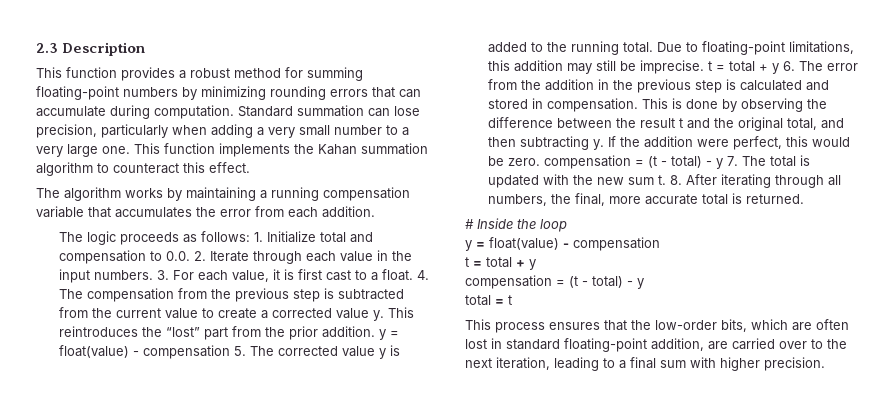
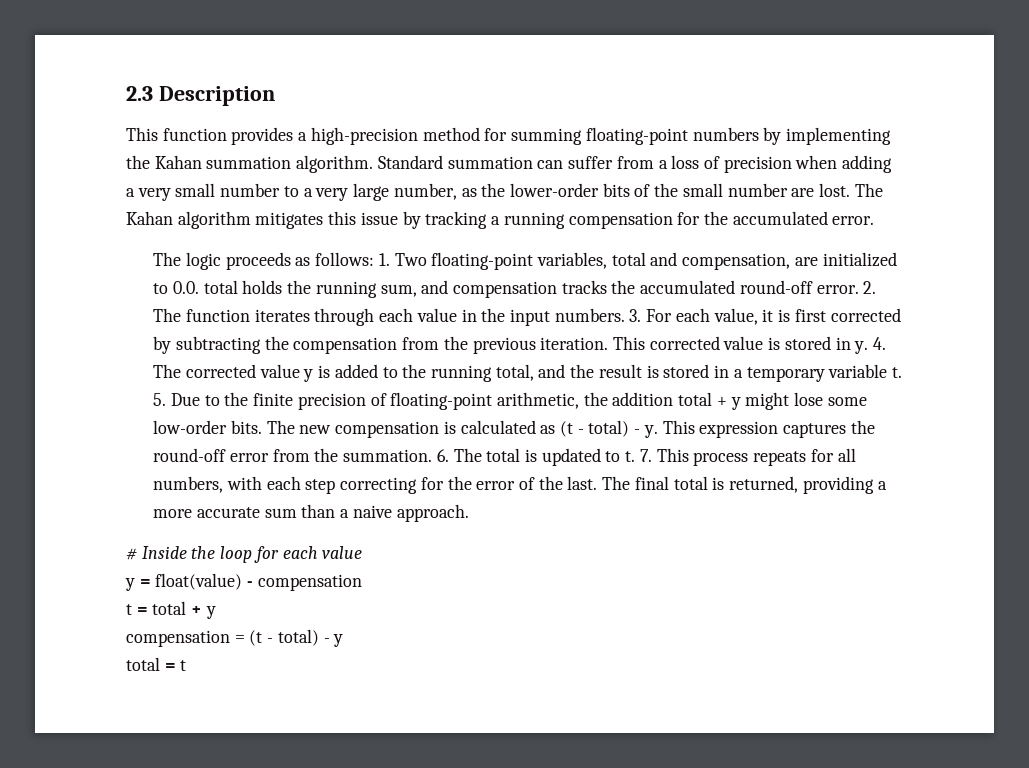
- This function provides a robust method for summing floating-point numbers by minimizing rounding errors that can accumulate during computation. Standard summation can lose precision, particularly when adding a very small number to a very large one. This function implements the Kahan summation algorithm to counteract this effect.
- The algorithm works by maintaining a running compensation variable that accumulates the error from each addition.
+ This function provides a high-precision method for summing floating-point numbers by implementing the Kahan summation algorithm. Standard summation can suffer from a loss of precision when adding a very small number to a very large number, as the lower-order bits of the small number are lost. The Kahan algorithm mitigates this issue by tracking a running compensation for the accumulated error.
- The logic proceeds as follows: 1. Initialize total and compensation to 0.0. 2. Iterate through each value in the input numbers.
+ The logic proceeds as follows: 1. Two floating-point variables, total and compensation, are initialized to 0.0. total holds the running sum, and compensation tracks the accumulated round-off error. 2. The function iterates through each value in the input numbers.
- 3. For each value, it is first cast to a float. 4. The compensation from the previous step is subtracted from the current value to create a corrected value y. This reintroduces the “lost” part from the prior addition. y = float(value) - compensation 5. The corrected value y is added to the running total. Due to floating-point limitations, this addition may still be imprecise. t = total + y 6. The error from the addition in the previous step is calculated and stored in compensation. This is done by observing the difference between the result t and the original total, and then subtracting y. If the addition were perfect, this would be zero. compensation = (t - total) - y 7. The total is updated with the new sum t. 8. After iterating through all numbers, the final, more accurate total is returned.
+ 3. For each value, it is first corrected by subtracting the compensation from the previous iteration. This corrected value is stored in y. 4. The corrected value y is added to the running total, and the result is stored in a temporary variable t. 5. Due to the finite precision of floating-point arithmetic, the addition total + y might lose some low-order bits. The new compensation is calculated as (t - total) - y. This expression captures the round-off error from the summation. 6. The total is updated to t. 7. This process repeats for all numbers, with each step correcting for the error of the last. The final total is returned, providing a more accurate sum than a naive approach.
- # Inside the loop
+ # Inside the loop for each value
- This process ensures that the low-order bits, which are often lost in standard floating-point addition, are carried over to the next iteration, leading to a final sum with higher precision.

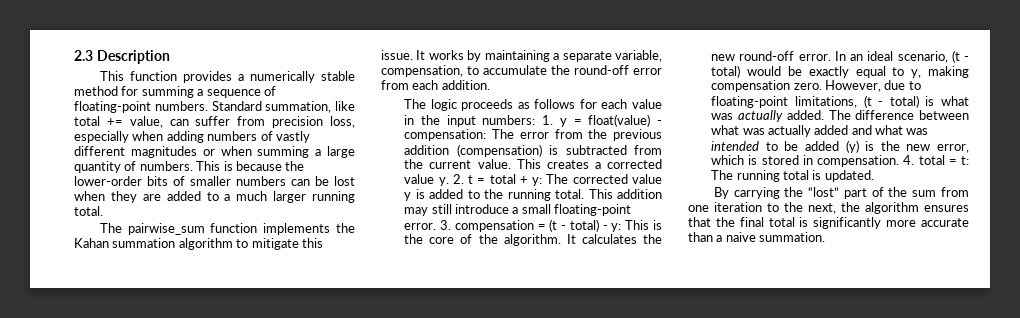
- This function provides a high-precision method for summing floating-point numbers by implementing the Kahan summation algorithm. Standard summation can suffer from a loss of precision when adding a very small number to a very large number, as the lower-order bits of the small number are lost. The Kahan algorithm mitigates this issue by tracking a running compensation for the accumulated error.
- The logic proceeds as follows: 1. Two floating-point variables, total and compensation, are initialized to 0.0. total holds the running sum, and compensation tracks the accumulated round-off error. 2. The function iterates through each value in the input numbers. 3. For each value, it is first corrected by subtracting the compensation from the previous iteration. This corrected value is stored in y. 4. The corrected value y is added to the running total, and the result is stored in a temporary variable t. 5. Due to the finite precision of floating-point arithmetic, the addition total + y might lose some low-order bits. The new compensation is calculated as (t - total) - y. This expression captures the round-off error from the summation. 6. The total is updated to t. 7. This process repeats for all numbers, with each step correcting for the error of the last. The final total is returned, providing a more accurate sum than a naive approach.
- # Inside the loop for each value
- y = float(value) - compensation
- t = total + y
- compensation = (t - total) - y
- total = t
+ This function provides a numerically stable method for summing a sequence of floating-point numbers. Standard summation, like total += value, can suffer from precision loss, especially when adding numbers of vastly different magnitudes or when summing a large quantity of numbers. This is because the lower-order bits of smaller numbers can be lost when they are added to a much larger running total.
+ The pairwise_sum function implements the Kahan summation algorithm to mitigate this issue. It works by maintaining a separate variable, compensation, to accumulate the round-off error from each addition.
+ The logic proceeds as follows for each value in the input numbers: 1. y = float(value) - compensation: The error from the previous addition (compensation) is subtracted from the current value. This creates a corrected value y. 2. t = total + y: The corrected value y is added to the running total. This addition may still introduce a small floating-point error. 3. compensation = (t - total) - y: This is the core of the algorithm. It calculates the new round-off error. In an ideal scenario, (t - total) would be exactly equal to y, making compensation zero. However, due to floating-point limitations, (t - total) is what was actually added. The difference between what was actually added and what was intended to be added (y) is the new error, which is stored in compensation. 4. total = t: The running total is updated.
+ By carrying the “lost” part of the sum from one iteration to the next, the algorithm ensures that the final total is significantly more accurate than a naive summation.

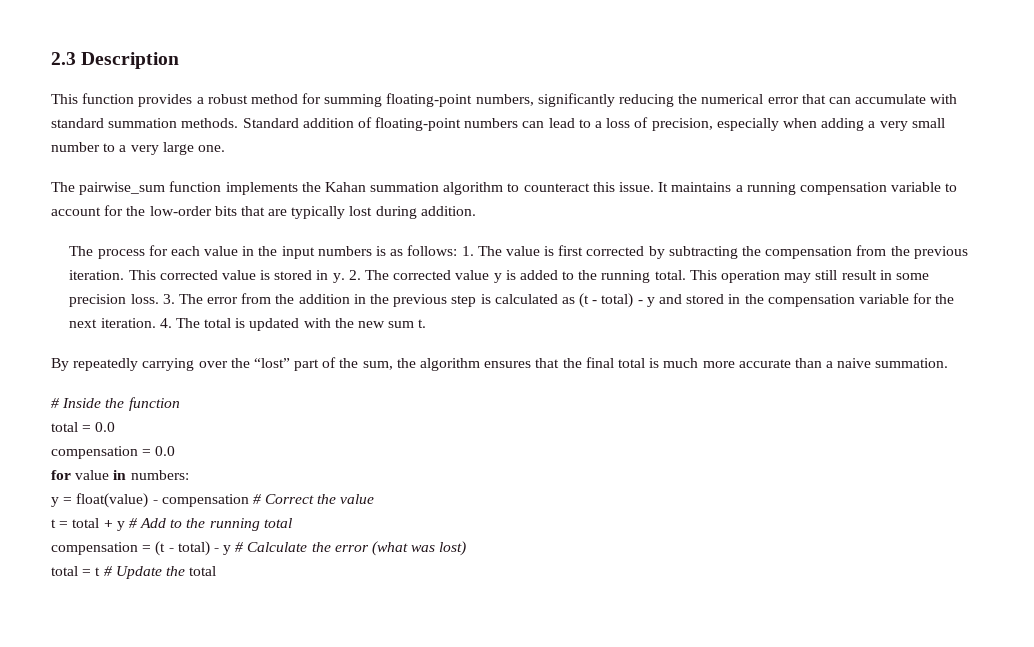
- This function provides a numerically stable method for summing a sequence of floating-point numbers. Standard summation, like total += value, can suffer from precision loss, especially when adding numbers of vastly different magnitudes or when summing a large quantity of numbers. This is because the lower-order bits of smaller numbers can be lost when they are added to a much larger running total.
+ This function provides a robust method for summing floating-point numbers, significantly reducing the numerical error that can accumulate with standard summation methods. Standard addition of floating-point numbers can lead to a loss of precision, especially when adding a very small number to a very large one.
- The pairwise_sum function implements the Kahan summation algorithm to mitigate this issue.
+ The pairwise_sum function implements the Kahan summation algorithm to counteract this issue.
- It works by maintaining a separate variable, compensation, to accumulate the round-off error from each addition.
- The logic proceeds as follows for each value in the input numbers: 1. y = float(value) - compensation: The error from the previous addition (compensation) is subtracted from the current value. This creates a corrected value y. 2. t = total + y: The corrected value y is added to the running total.
+ It maintains a running compensation variable to account for the low-order bits that are typically lost during addition.
+ The process for each value in the input numbers is as follows: 1. The value is first corrected by subtracting the compensation from the previous iteration. This corrected value is stored in y. 2. The corrected value y is added to the running total.
- This addition may still introduce a small floating-point error. 3. compensation = (t - total) - y: This is the core of the algorithm. It calculates the new round-off error. In an ideal scenario, (t - total) would be exactly equal to y, making compensation zero. However, due to floating-point limitations, (t - total) is what was actually added. The difference between what was actually added and what was intended to be added (y) is the new error, which is stored in compensation. 4. total = t: The running total is updated.
- By carrying the “lost” part of the sum from one iteration to the next, the algorithm ensures that the final total is significantly more accurate than a naive summation.
+ This operation may still result in some precision loss. 3. The error from the addition in the previous step is calculated as (t - total) - y and stored in the compensation variable for the next iteration. 4. The total is updated with the new sum t.
+ By repeatedly carrying over the “lost” part of the sum, the algorithm ensures that the final total is much more accurate than a naive summation.
+ # Inside the function
+ total = 0.0
+ compensation = 0.0
+ for value in numbers:
+ y = float(value) - compensation # Correct the value
+ t = total + y # Add to the running total
+ compensation = (t - total) - y # Calculate the error (what was lost)
+ total = t # Update the total

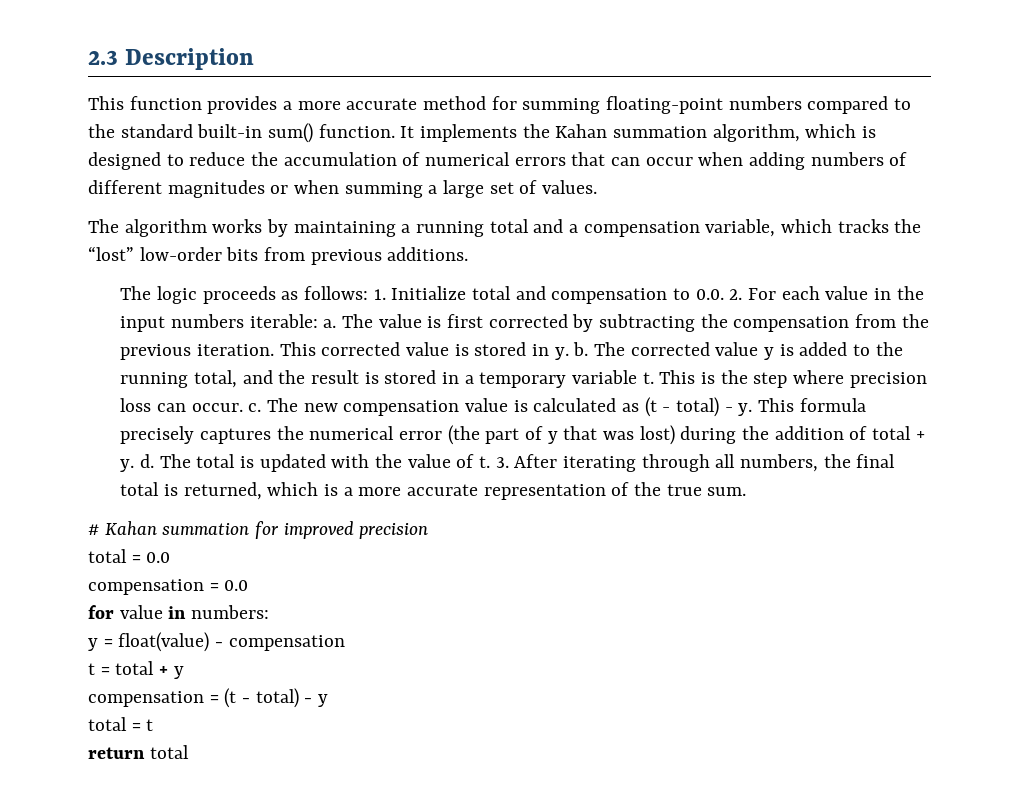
- This function provides a robust method for summing floating-point numbers, significantly reducing the numerical error that can accumulate with standard summation methods. Standard addition of floating-point numbers can lead to a loss of precision, especially when adding a very small number to a very large one.
- The pairwise_sum function implements the Kahan summation algorithm to counteract this issue. It maintains a running compensation variable to account for the low-order bits that are typically lost during addition.
- The process for each value in the input numbers is as follows: 1. The value is first corrected by subtracting the compensation from the previous iteration.
+ This function provides a more accurate method for summing floating-point numbers compared to the standard built-in sum() function. It implements the Kahan summation algorithm, which is designed to reduce the accumulation of numerical errors that can occur when adding numbers of different magnitudes or when summing a large set of values.
+ The algorithm works by maintaining a running total and a compensation variable, which tracks the “lost” low-order bits from previous additions.
+ The logic proceeds as follows: 1. Initialize total and compensation to 0.0. 2. For each value in the input numbers iterable: a. The value is first corrected by subtracting the compensation from the previous iteration.
- This corrected value is stored in y. 2. The corrected value y is added to the running total. This operation may still result in some precision loss. 3. The error from the addition in the previous step is calculated as (t - total) - y and stored in the compensation variable for the next iteration. 4. The total is updated with the new sum t.
- By repeatedly carrying over the “lost” part of the sum, the algorithm ensures that the final total is much more accurate than a naive summation.
- # Inside the function
+ This corrected value is stored in y. b. The corrected value y is added to the running total, and the result is stored in a temporary variable t. This is the step where precision loss can occur. c. The new compensation value is calculated as (t - total) - y. This formula precisely captures the numerical error (the part of y that was lost) during the addition of total + y. d. The total is updated with the value of t. 3. After iterating through all numbers, the final total is returned, which is a more accurate representation of the true sum.
+ # Kahan summation for improved precision
- y = float(value) - compensation # Correct the value
+ y = float(value) - compensation
- t = total + y # Add to the running total
+ t = total + y
- compensation = (t - total) - y # Calculate the error (what was lost)
+ compensation = (t - total) - y
- total = t # Update the total
+ total = t
+ return total

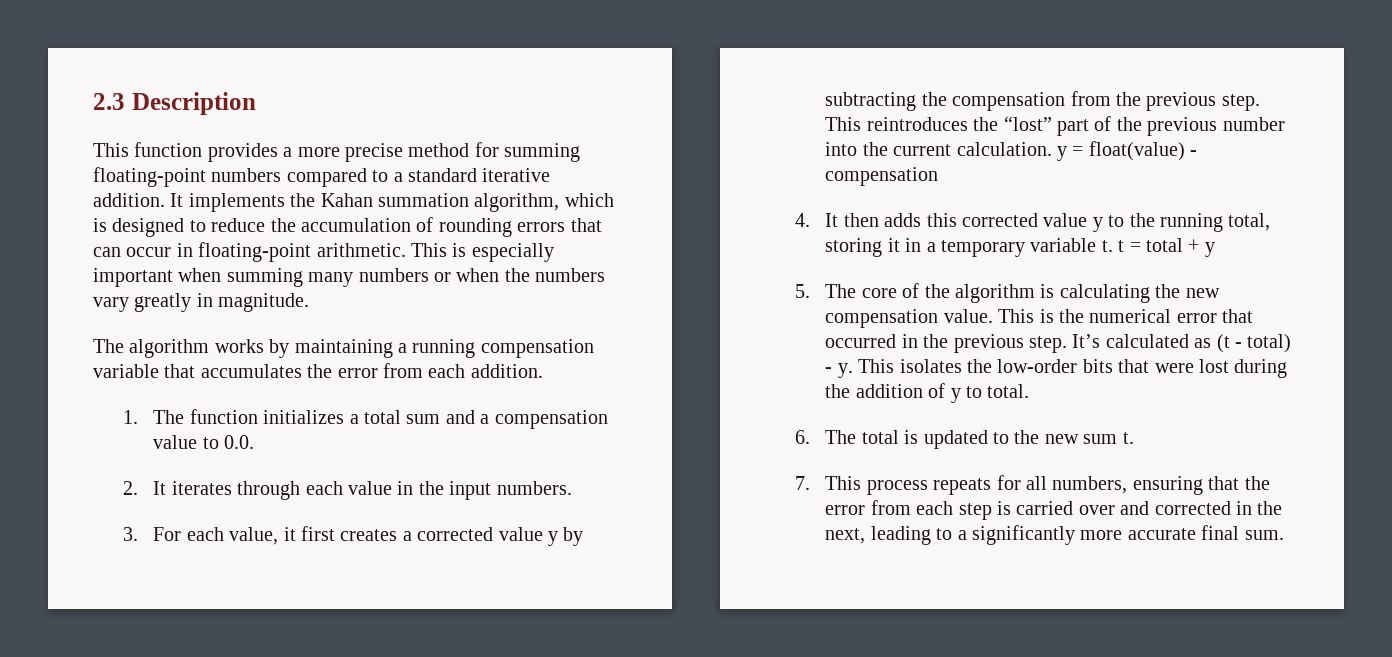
- This function provides a more accurate method for summing floating-point numbers compared to the standard built-in sum() function.
+ This function provides a more precise method for summing floating-point numbers compared to a standard iterative addition.
- It implements the Kahan summation algorithm, which is designed to reduce the accumulation of numerical errors that can occur when adding numbers of different magnitudes or when summing a large set of values.
+ It implements the Kahan summation algorithm, which is designed to reduce the accumulation of rounding errors that can occur in floating-point arithmetic. This is especially important when summing many numbers or when the numbers vary greatly in magnitude.
- The algorithm works by maintaining a running total and a compensation variable, which tracks the “lost” low-order bits from previous additions.
- The logic proceeds as follows: 1. Initialize total and compensation to 0.0. 2. For each value in the input numbers iterable: a. The value is first corrected by subtracting the compensation from the previous iteration. This corrected value is stored in y. b. The corrected value y is added to the running total, and the result is stored in a temporary variable t. This is the step where precision loss can occur. c. The new compensation value is calculated as (t - total) - y.
+ The algorithm works by maintaining a running compensation variable that accumulates the error from each addition.
+ 1. The function initializes a total sum and a compensation value to 0.0.
+ 2. It iterates through each value in the input numbers.
+ 3. For each value, it first creates a corrected value y by subtracting the compensation from the previous step. This reintroduces the “lost” part of the previous number into the current calculation. y = float(value) - compensation
+ 4. It then adds this corrected value y to the running total, storing it in a temporary variable t. t = total + y
+ 5. The core of the algorithm is calculating the new compensation value. This is the numerical error that occurred in the previous step. It’s calculated as (t - total) - y.
- This formula precisely captures the numerical error (the part of y that was lost) during the addition of total + y. d. The total is updated with the value of t. 3. After iterating through all numbers, the final total is returned, which is a more accurate representation of the true sum.
- # Kahan summation for improved precision
- total = 0.0
- compensation = 0.0
- for value in numbers:
- y = float(value) - compensation
- t = total + y
- compensation = (t - total) - y
- total = t
- return total
+ This isolates the low-order bits that were lost during the addition of y to total.
+ 6. The total is updated to the new sum t.
+ 7. This process repeats for all numbers, ensuring that the error from each step is carried over and corrected in the next, leading to a significantly more accurate final sum.

